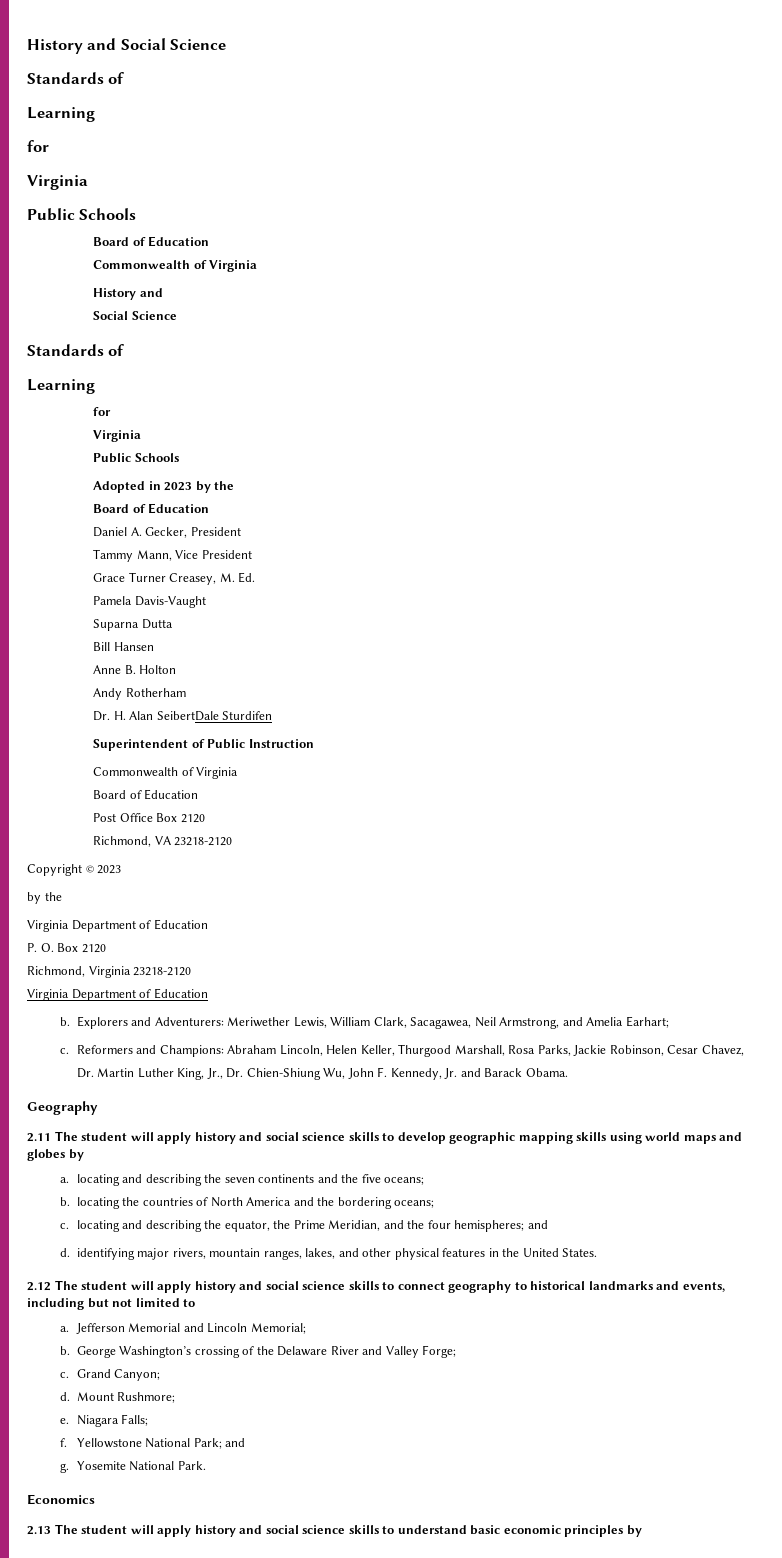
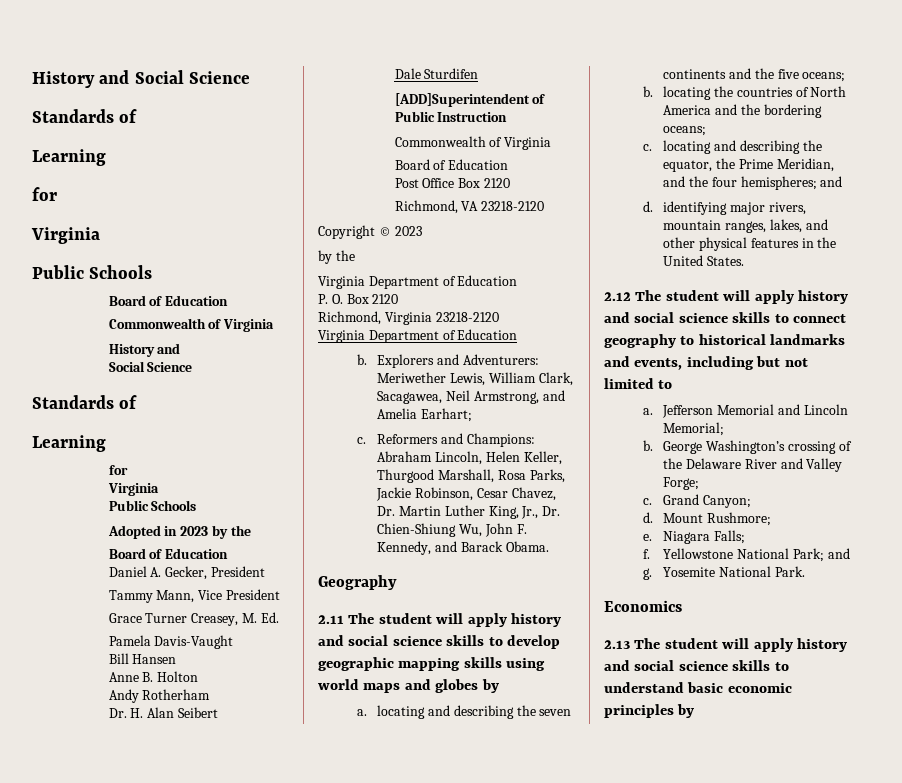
- Suparna Dutta
- Dr. H. Alan SeibertDale Sturdifen
+ Dr. H. Alan Seibert
+ Dale Sturdifen
- Superintendent of Public Instruction
+ [ADD]Superintendent of Public Instruction
- Reformers and Champions: Abraham Lincoln, Helen Keller, Thurgood Marshall, Rosa Parks, Jackie Robinson, Cesar Chavez, Dr. Martin Luther King, Jr., Dr. Chien-Shiung Wu, John F. Kennedy, Jr. and Barack Obama.
+ Reformers and Champions: Abraham Lincoln, Helen Keller, Thurgood Marshall, Rosa Parks, Jackie Robinson, Cesar Chavez, Dr. Martin Luther King, Jr., Dr. Chien-Shiung Wu, John F. Kennedy, and Barack Obama.

